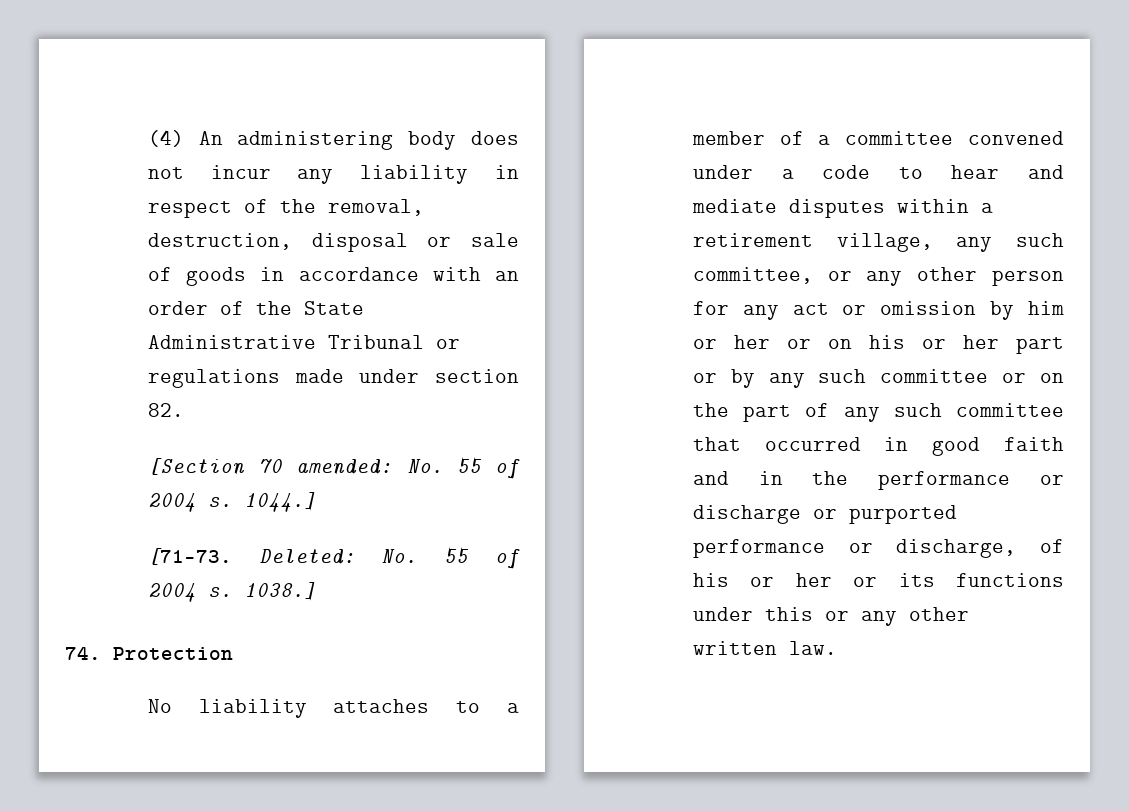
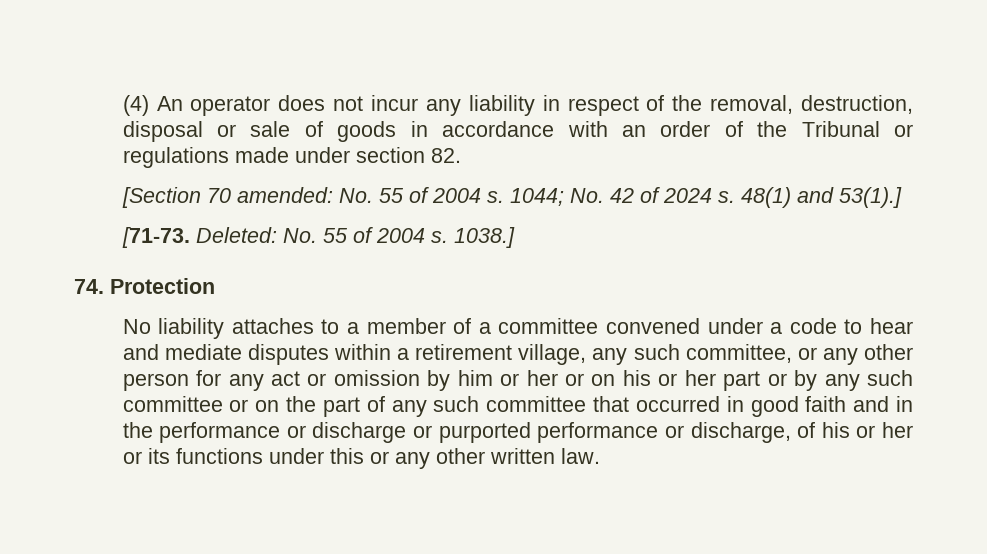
- (4) An administering body does not incur any liability in respect of the removal, destruction, disposal or sale of goods in accordance with an order of the State Administrative Tribunal or regulations made under section 82.
+ (4) An operator does not incur any liability in respect of the removal, destruction, disposal or sale of goods in accordance with an order of the Tribunal or regulations made under section 82.
- 1044.]
+ 1044; No. 42 of 2024 s. 48(1) and 53(1).]

